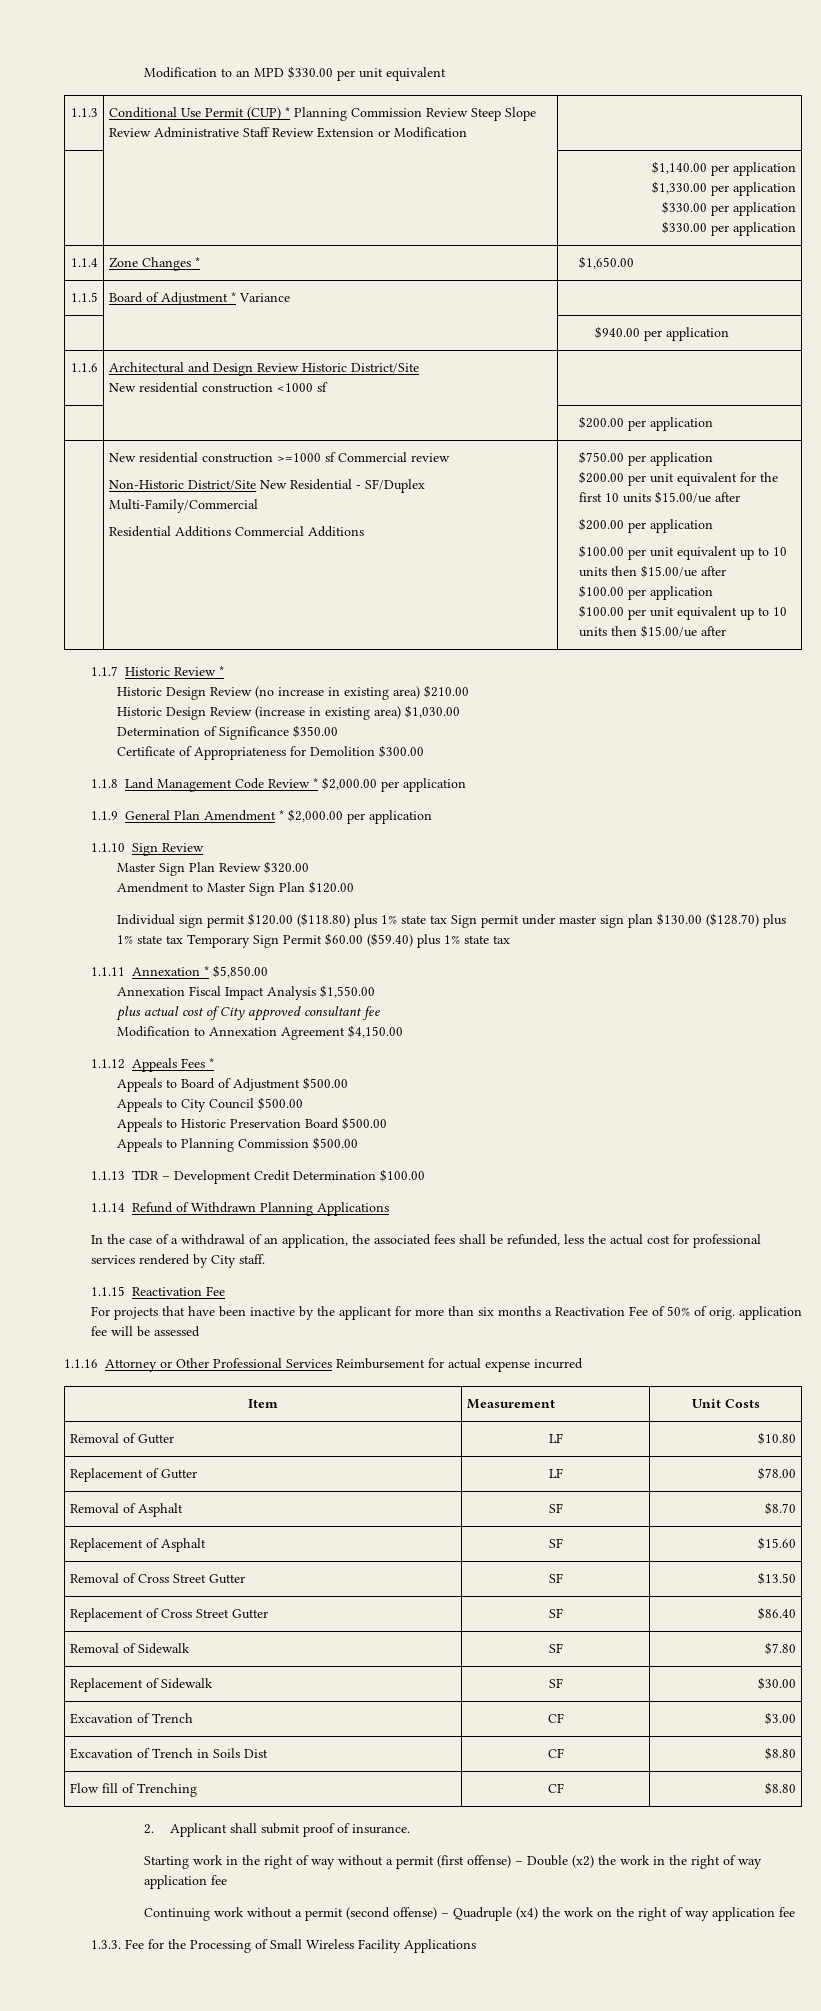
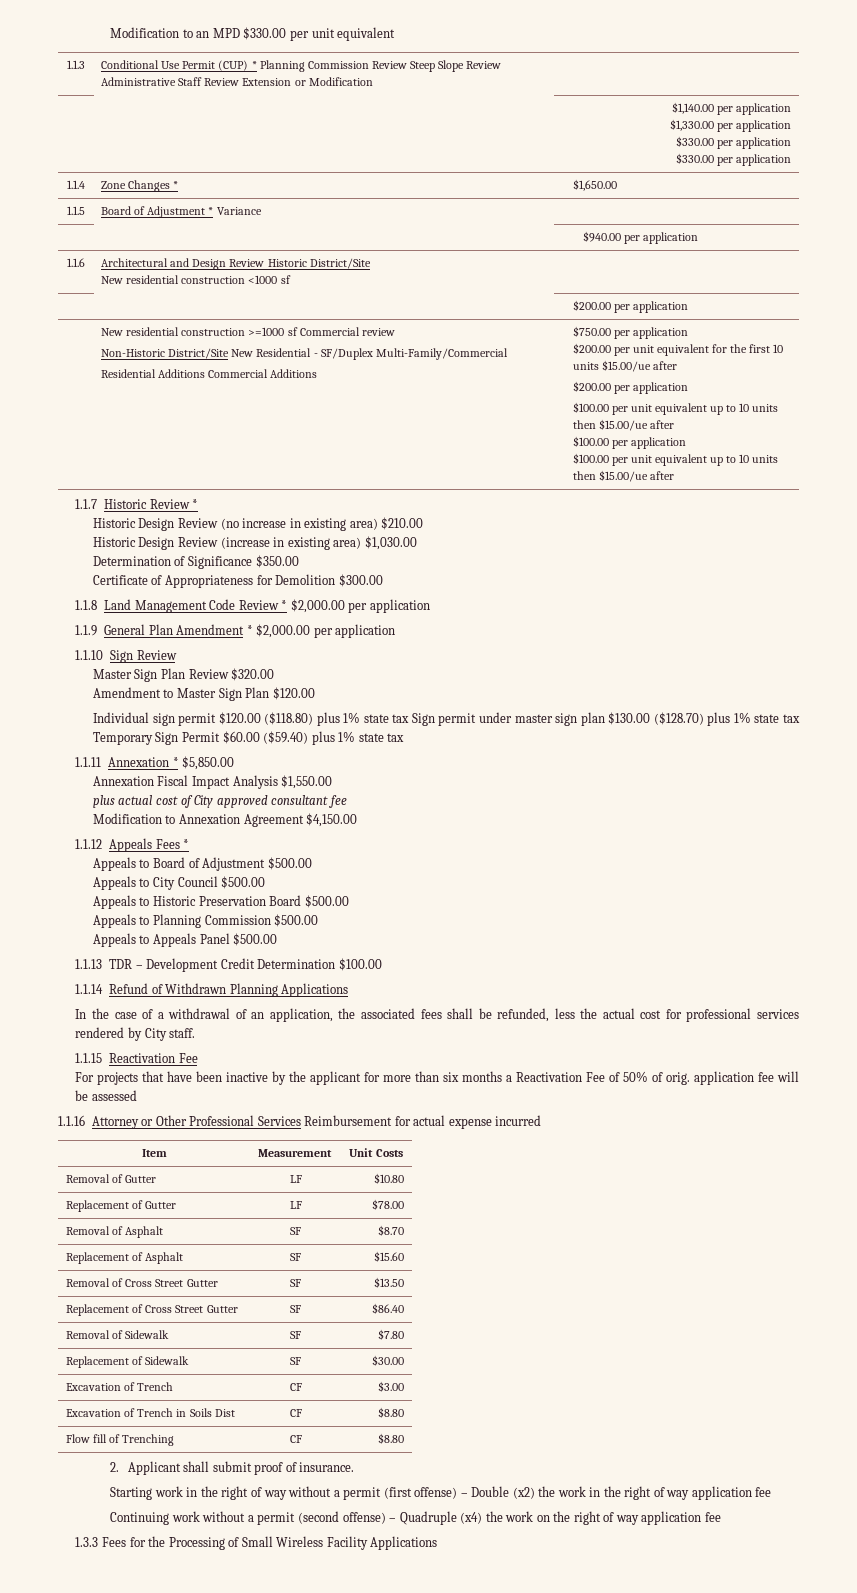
+ Appeals to Appeals Panel $500.00
- 1.3.3. Fee for the Processing of Small Wireless Facility Applications
+ 1.3.3 Fees for the Processing of Small Wireless Facility Applications

